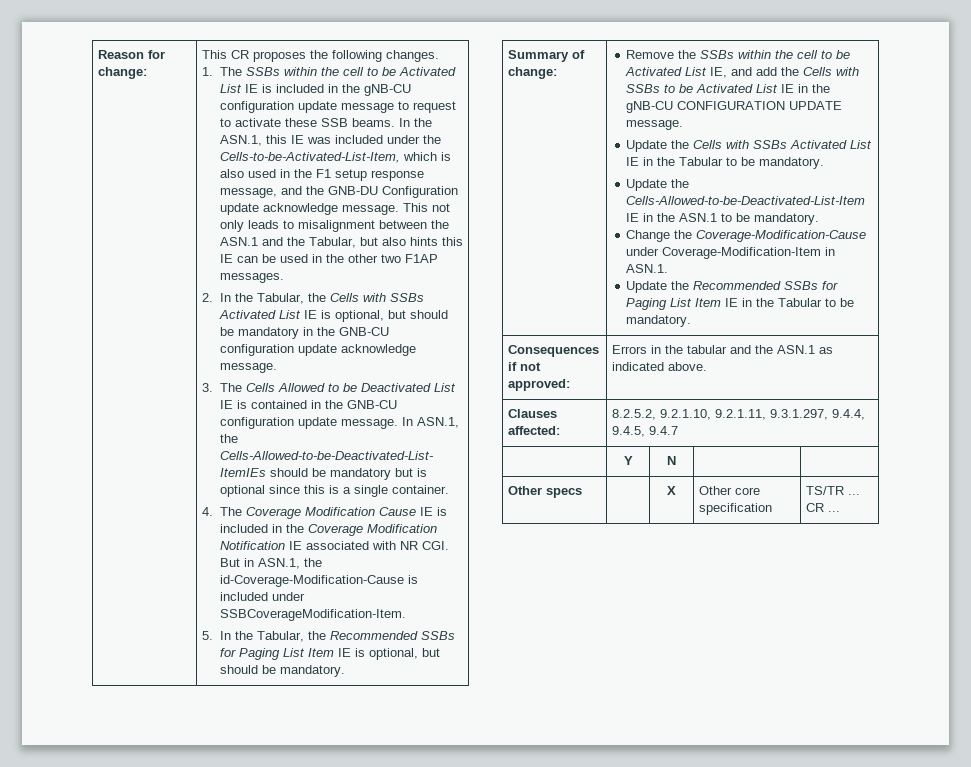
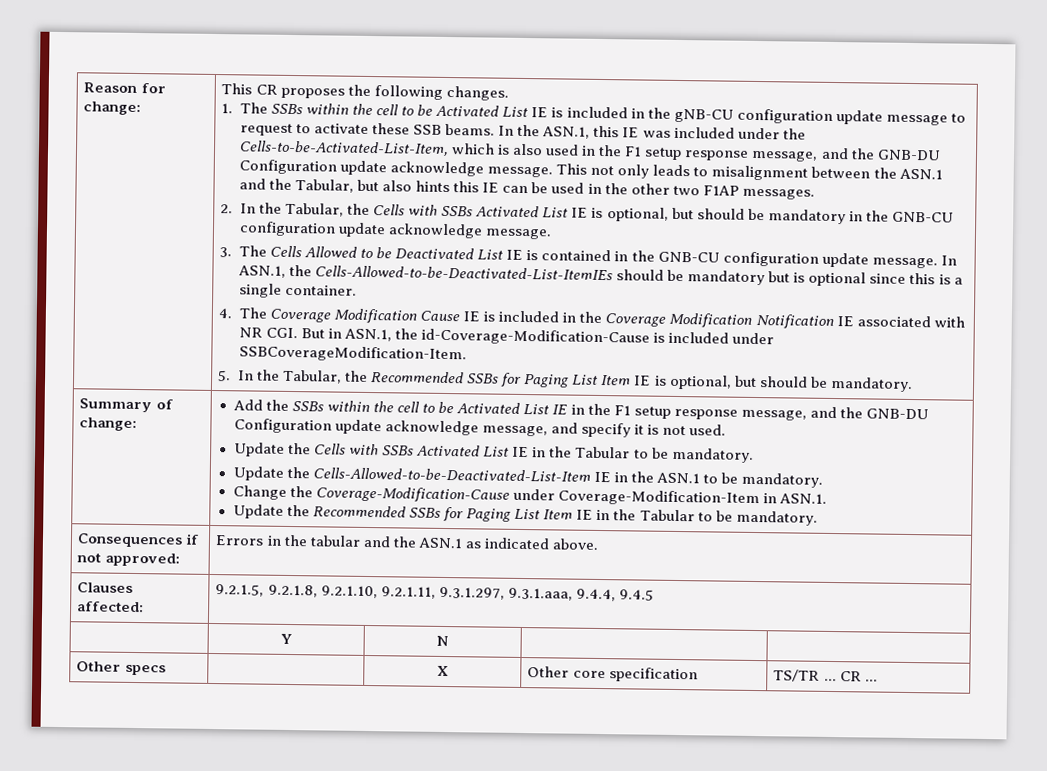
- Remove the SSBs within the cell to be Activated List IE, and add the Cells with SSBs to be Activated List IE in the gNB-CU CONFIGURATION UPDATE message.
+ Add the SSBs within the cell to be Activated List IE in the F1 setup response message, and the GNB-DU Configuration update acknowledge message, and specify it is not used.
- Clauses affected: | 8.2.5.2, 9.2.1.10, 9.2.1.11, 9.3.1.297, 9.4.4, 9.4.5, 9.4.7
+ Clauses affected: | 9.2.1.5, 9.2.1.8, 9.2.1.10, 9.2.1.11, 9.3.1.297, 9.3.1.aaa, 9.4.4, 9.4.5

